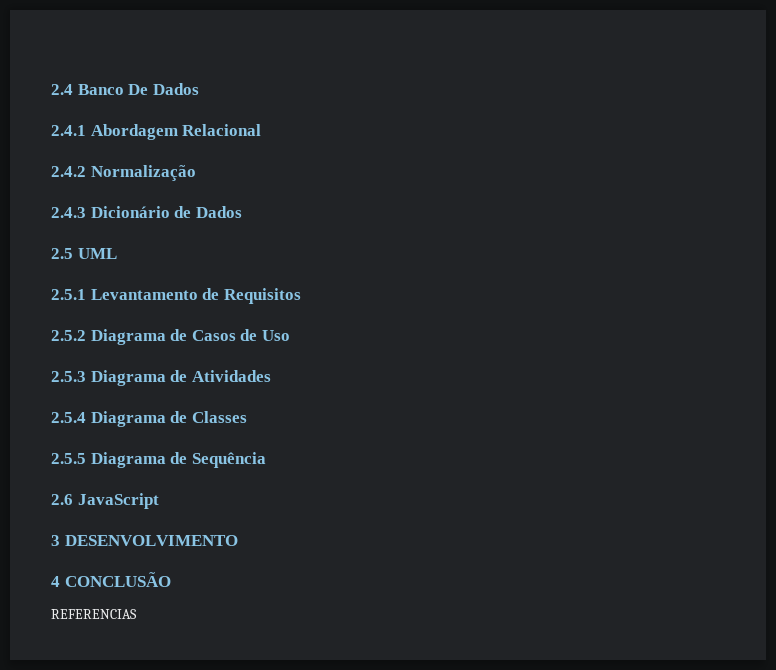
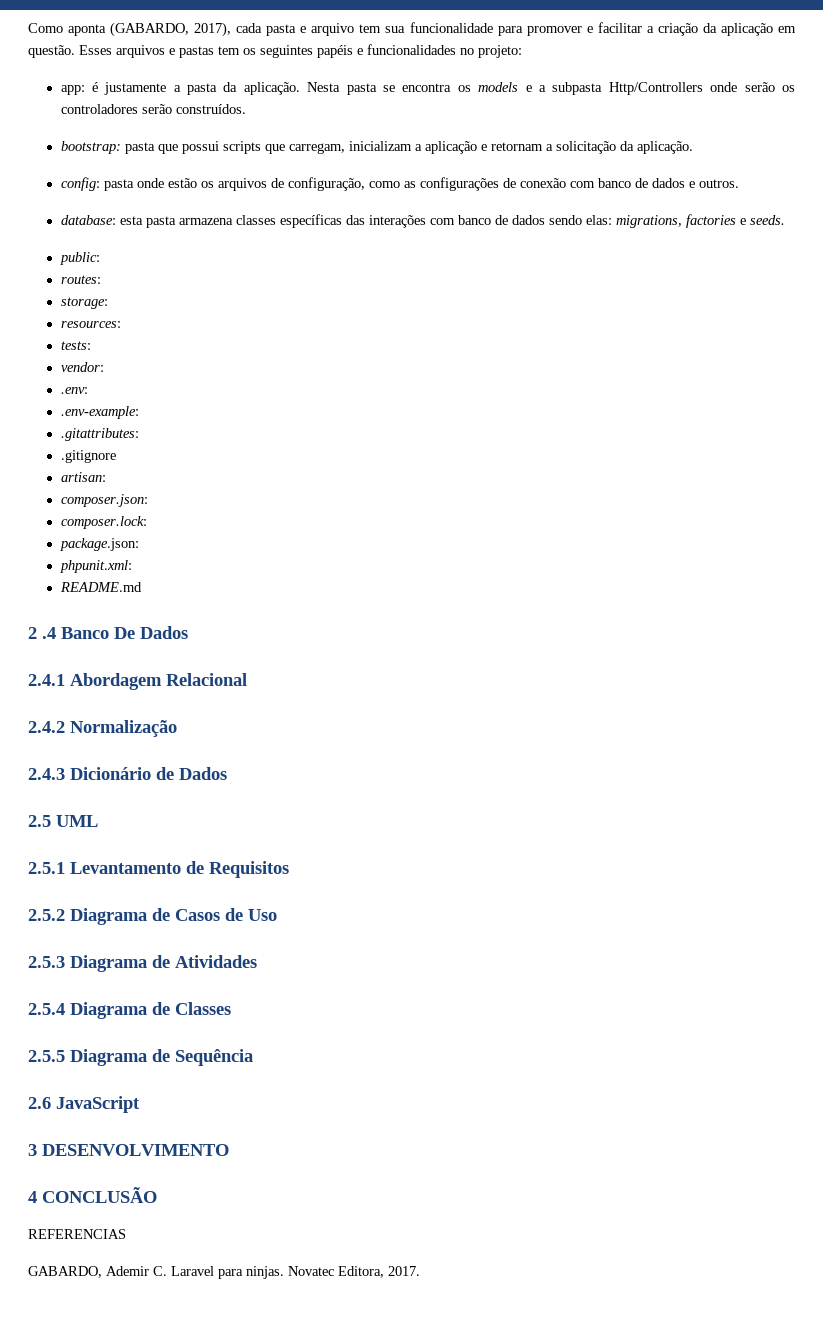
- 2.4 Banco De Dados
+ Como aponta (GABARDO, 2017), cada pasta e arquivo tem sua funcionalidade para promover e facilitar a criação da aplicação em questão. Esses arquivos e pastas tem os seguintes papéis e funcionalidades no projeto:
+ app: é justamente a pasta da aplicação. Nesta pasta se encontra os models e a subpasta Http/Controllers onde serão os controladores serão construídos.
+ bootstrap: pasta que possui scripts que carregam, inicializam a aplicação e retornam a solicitação da aplicação.
+ config: pasta onde estão os arquivos de configuração, como as configurações de conexão com banco de dados e outros.
+ database: esta pasta armazena classes específicas das interações com banco de dados sendo elas: migrations, factories e seeds.
+ public:
+ routes:
+ storage:
+ resources:
+ tests:
+ vendor:
+ .env:
+ .env-example:
+ .gitattributes:
+ .gitignore
+ artisan:
+ composer.json:
+ composer.lock:
+ package.json:
+ phpunit.xml:
+ README.md
+ 2 .4 Banco De Dados
+ GABARDO, Ademir C. Laravel para ninjas. Novatec Editora, 2017.

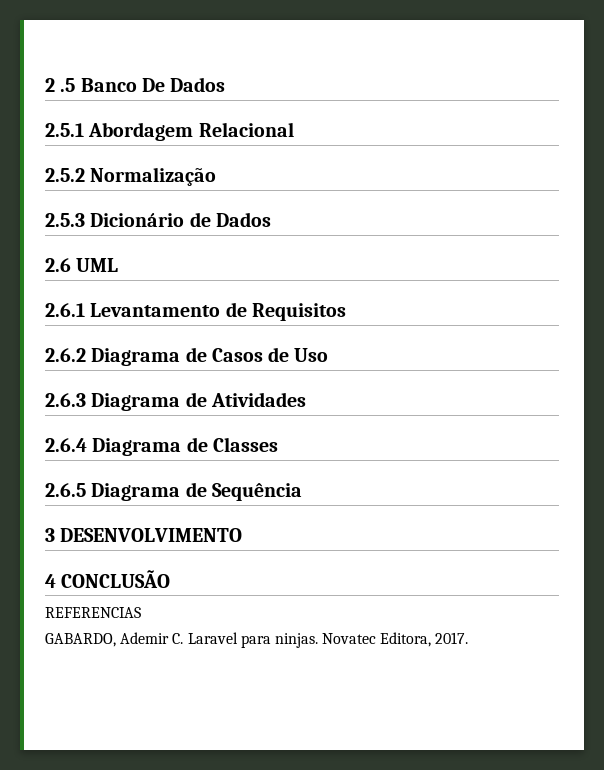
- Como aponta (GABARDO, 2017), cada pasta e arquivo tem sua funcionalidade para promover e facilitar a criação da aplicação em questão. Esses arquivos e pastas tem os seguintes papéis e funcionalidades no projeto:
- app: é justamente a pasta da aplicação. Nesta pasta se encontra os models e a subpasta Http/Controllers onde serão os controladores serão construídos.
- bootstrap: pasta que possui scripts que carregam, inicializam a aplicação e retornam a solicitação da aplicação.
- config: pasta onde estão os arquivos de configuração, como as configurações de conexão com banco de dados e outros.
- database: esta pasta armazena classes específicas das interações com banco de dados sendo elas: migrations, factories e seeds.
- public:
- routes:
- storage:
- resources:
- tests:
- vendor:
- .env:
- .env-example:
- .gitattributes:
- .gitignore
- artisan:
- composer.json:
- composer.lock:
- package.json:
- phpunit.xml:
- README.md
- 2 .4 Banco De Dados
+ 2 .5 Banco De Dados
- 2.4.1 Abordagem Relacional
+ 2.5.1 Abordagem Relacional
- 2.4.2 Normalização
+ 2.5.2 Normalização
- 2.4.3 Dicionário de Dados
+ 2.5.3 Dicionário de Dados
- 2.5 UML
+ 2.6 UML
- 2.5.1 Levantamento de Requisitos
+ 2.6.1 Levantamento de Requisitos
- 2.5.2 Diagrama de Casos de Uso
+ 2.6.2 Diagrama de Casos de Uso
- 2.5.3 Diagrama de Atividades
+ 2.6.3 Diagrama de Atividades
- 2.5.4 Diagrama de Classes
+ 2.6.4 Diagrama de Classes
- 2.5.5 Diagrama de Sequência
+ 2.6.5 Diagrama de Sequência
- 2.6 JavaScript

